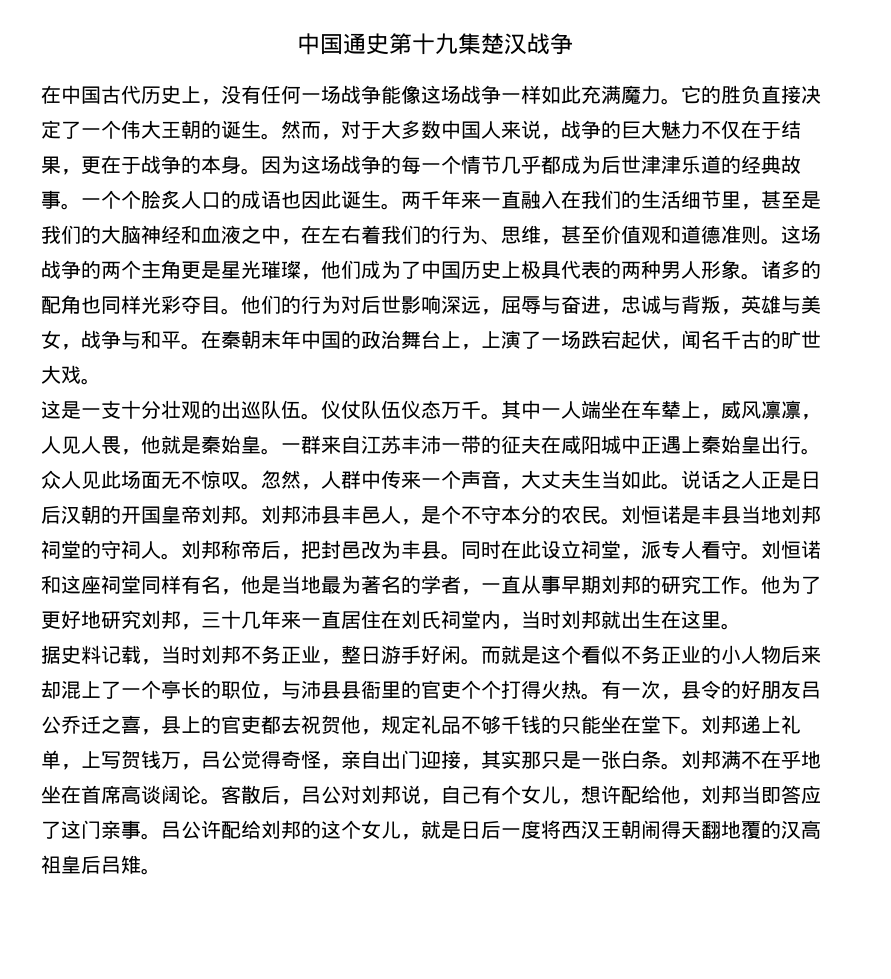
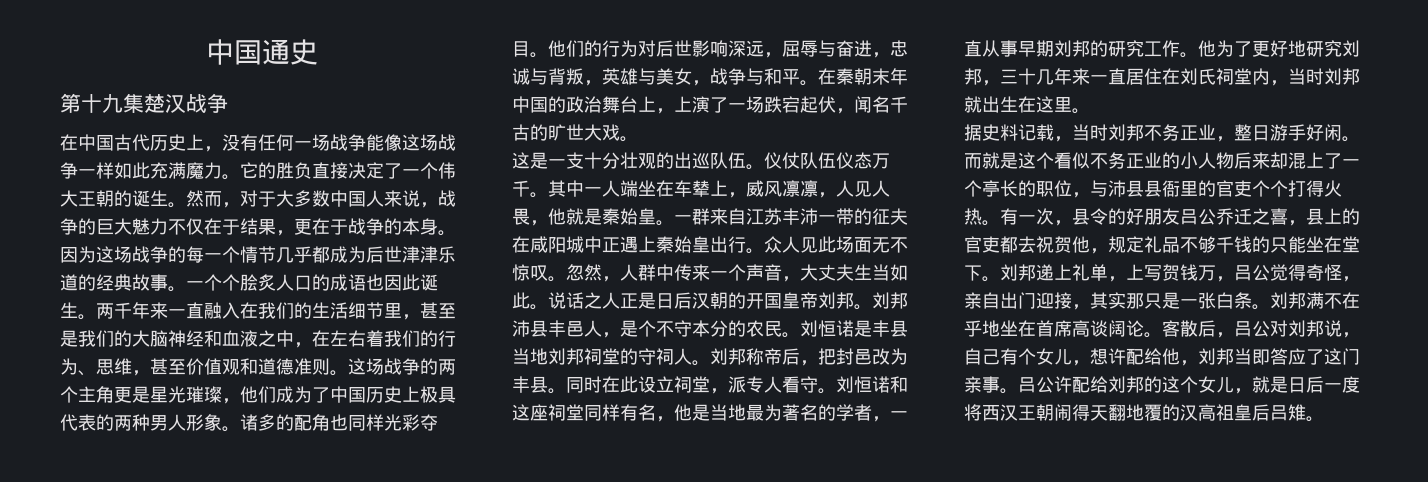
- 中国通史第十九集楚汉战争
+ 中国通史
+ 第十九集楚汉战争

